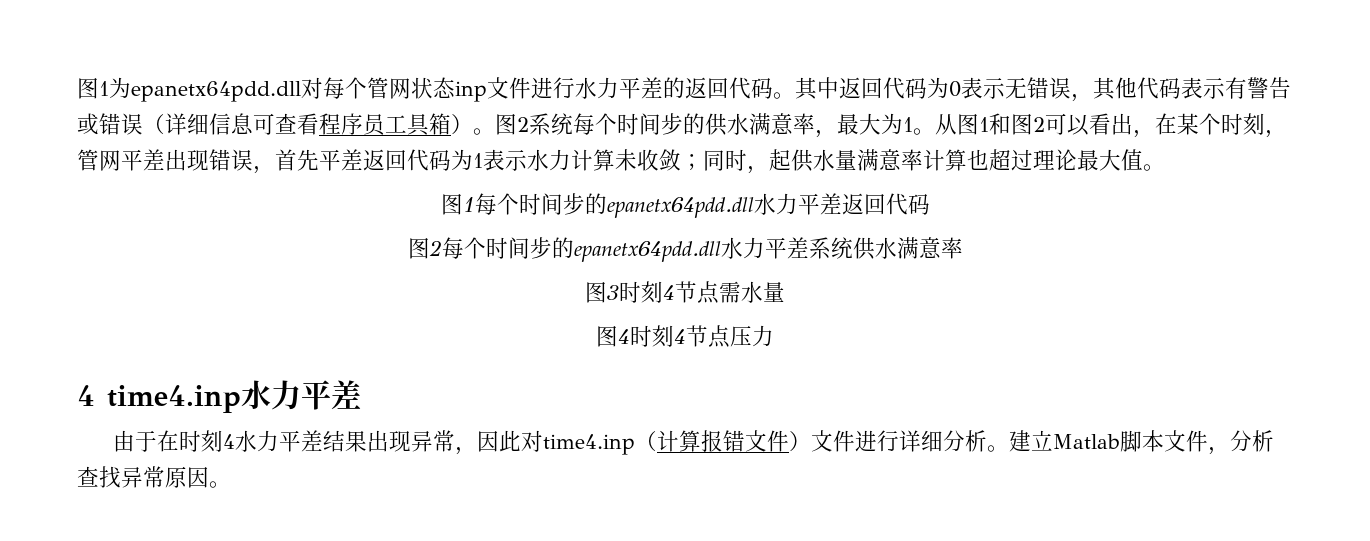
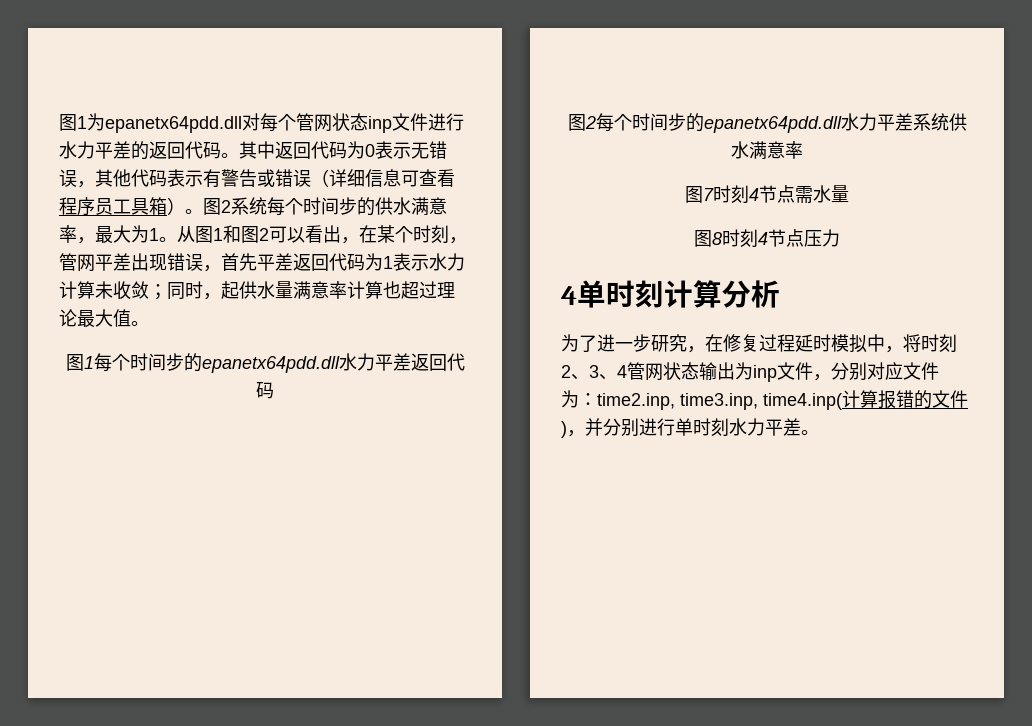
- 图3时刻4节点需水量
+ 图7时刻4节点需水量
- 图4时刻4节点压力
+ 图8时刻4节点压力
- 4 time4.inp水力平差
- 由于在时刻4水力平差结果出现异常，因此对time4.inp（计算报错文件）文件进行详细分析。建立Matlab脚本文件，分析查找异常原因。
+ 4单时刻计算分析
+ 为了进一步研究，在修复过程延时模拟中，将时刻2、3、4管网状态输出为inp文件，分别对应文件为：time2.inp, time3.inp, time4.inp(计算报错的文件)，并分别进行单时刻水力平差。

